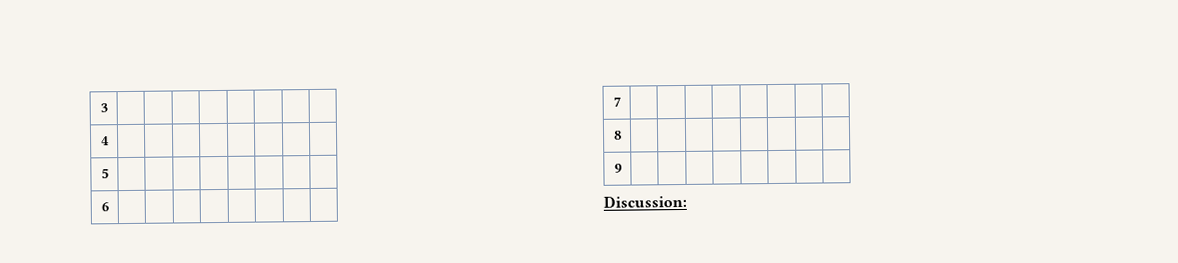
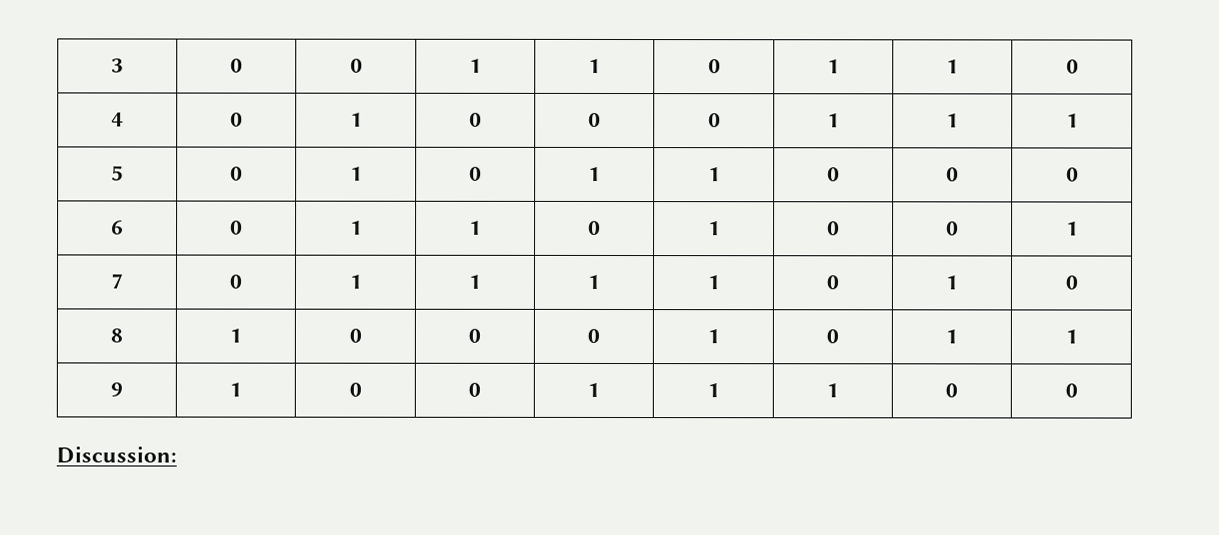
- 3 | | | | | | | |
- 4 | | | | | | | |
- 5 | | | | | | | |
- 6 | | | | | | | |
- 7 | | | | | | | |
- 8 | | | | | | | |
- 9 | | | | | | | |
+ 3 | 0 | 0 | 1 | 1 | 0 | 1 | 1 | 0
+ 4 | 0 | 1 | 0 | 0 | 0 | 1 | 1 | 1
+ 5 | 0 | 1 | 0 | 1 | 1 | 0 | 0 | 0
+ 6 | 0 | 1 | 1 | 0 | 1 | 0 | 0 | 1
+ 7 | 0 | 1 | 1 | 1 | 1 | 0 | 1 | 0
+ 8 | 1 | 0 | 0 | 0 | 1 | 0 | 1 | 1
+ 9 | 1 | 0 | 0 | 1 | 1 | 1 | 0 | 0

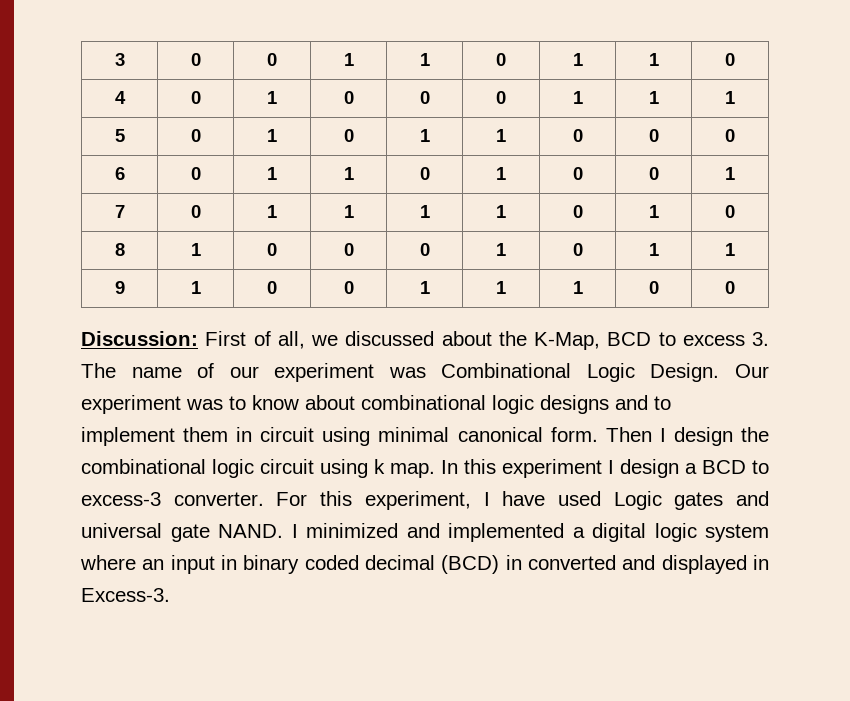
- Discussion:
+ Discussion: First of all, we discussed about the K-Map, BCD to excess 3. The name of our experiment was Combinational Logic Design. Our experiment was to know about combinational logic designs and to implement them in circuit using minimal canonical form. Then I design the combinational logic circuit using k map. In this experiment I design a BCD to excess-3 converter. For this experiment, I have used Logic gates and universal gate NAND. I minimized and implemented a digital logic system where an input in binary coded decimal (BCD) in converted and displayed in Excess-3.

